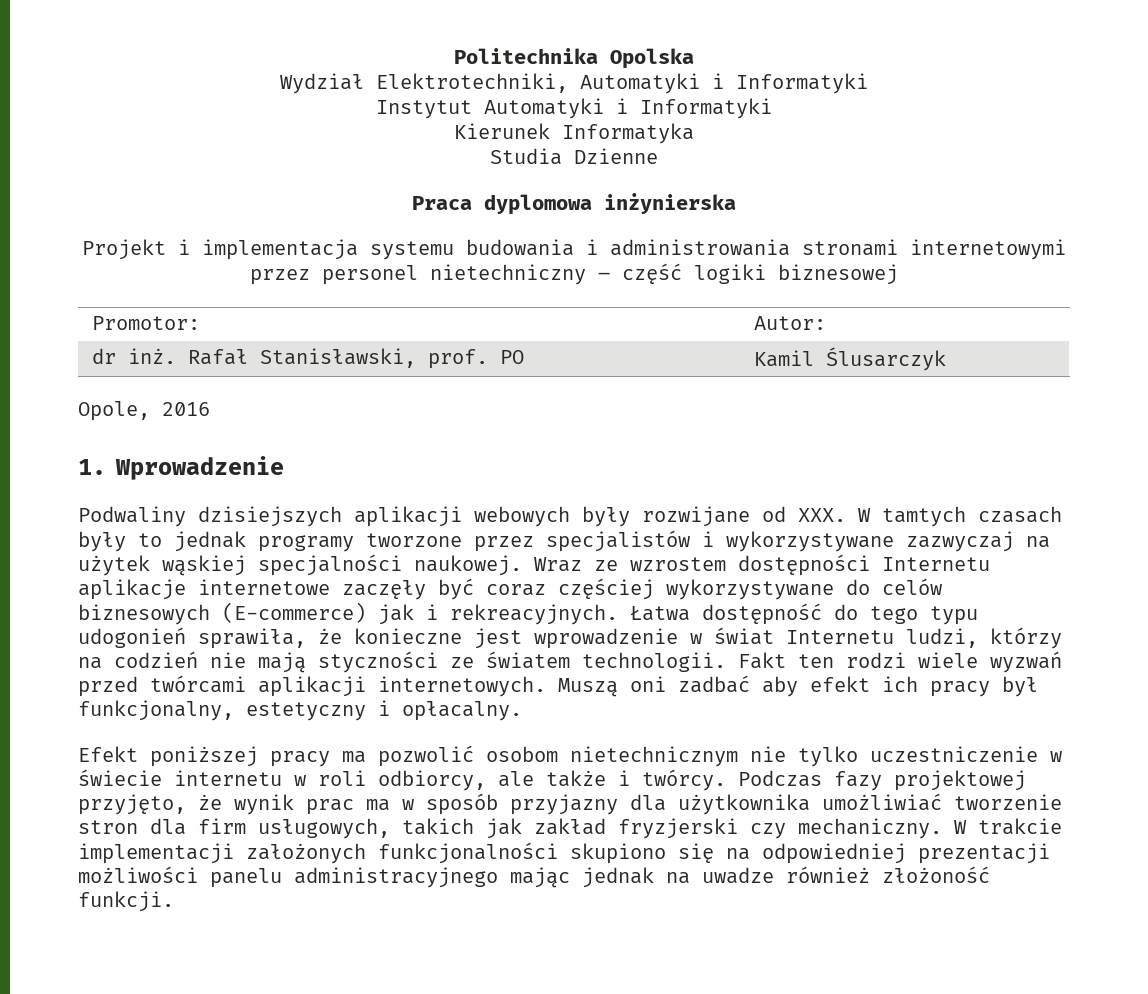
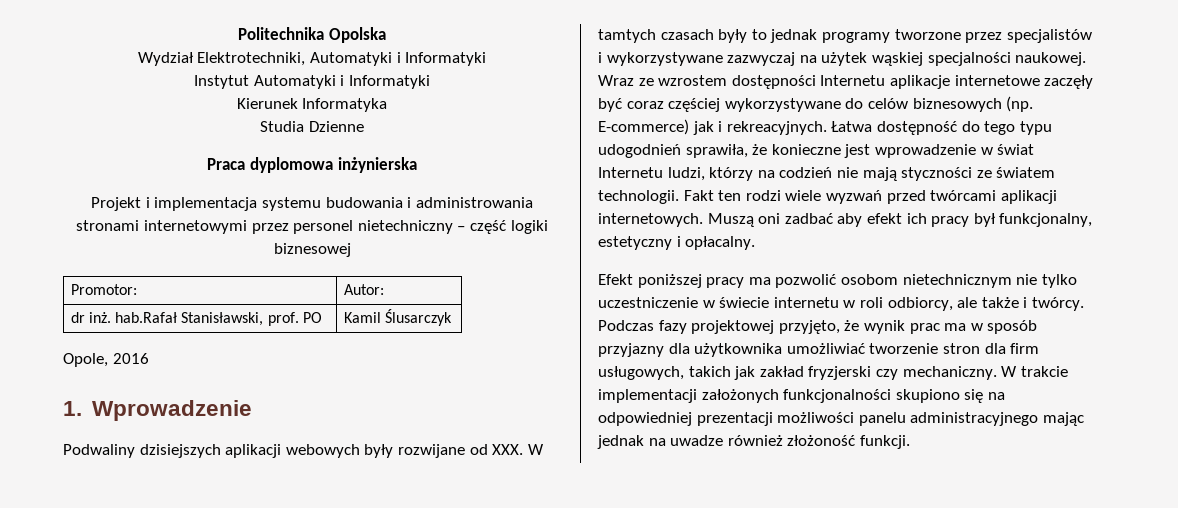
- dr inż. Rafał Stanisławski, prof. PO | Kamil Ślusarczyk
+ dr inż. hab.Rafał Stanisławski, prof. PO | Kamil Ślusarczyk
- Wraz ze wzrostem dostępności Internetu aplikacje internetowe zaczęły być coraz częściej wykorzystywane do celów biznesowych (E-commerce) jak i rekreacyjnych.
+ Wraz ze wzrostem dostępności Internetu aplikacje internetowe zaczęły być coraz częściej wykorzystywane do celów biznesowych (np. E-commerce) jak i rekreacyjnych.
- Łatwa dostępność do tego typu udogonień sprawiła, że konieczne jest wprowadzenie w świat Internetu ludzi, którzy na codzień nie mają styczności ze światem technologii.
+ Łatwa dostępność do tego typu udogodnień sprawiła, że konieczne jest wprowadzenie w świat Internetu ludzi, którzy na codzień nie mają styczności ze światem technologii.

